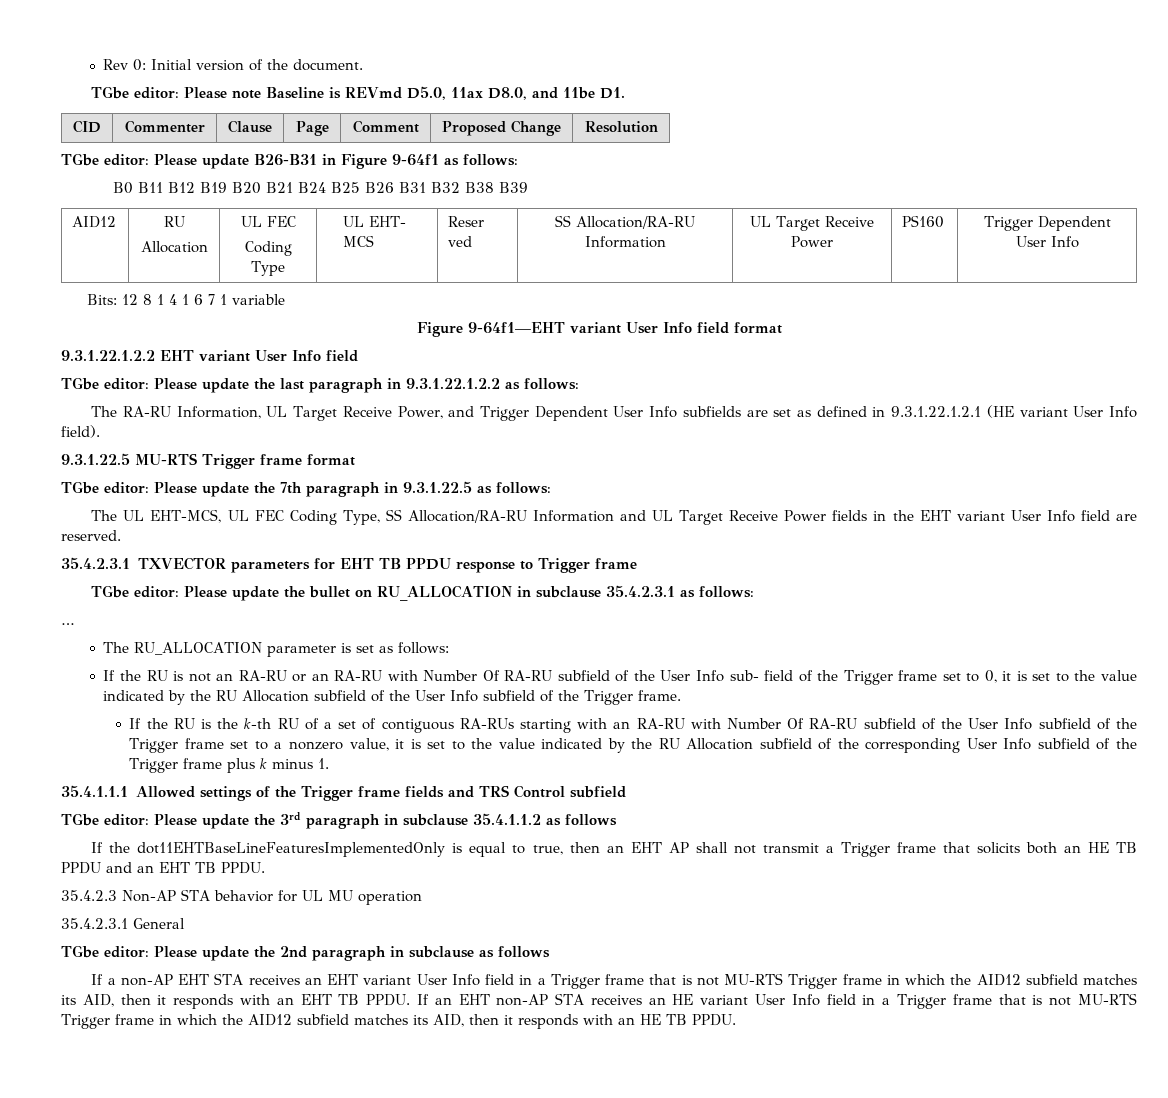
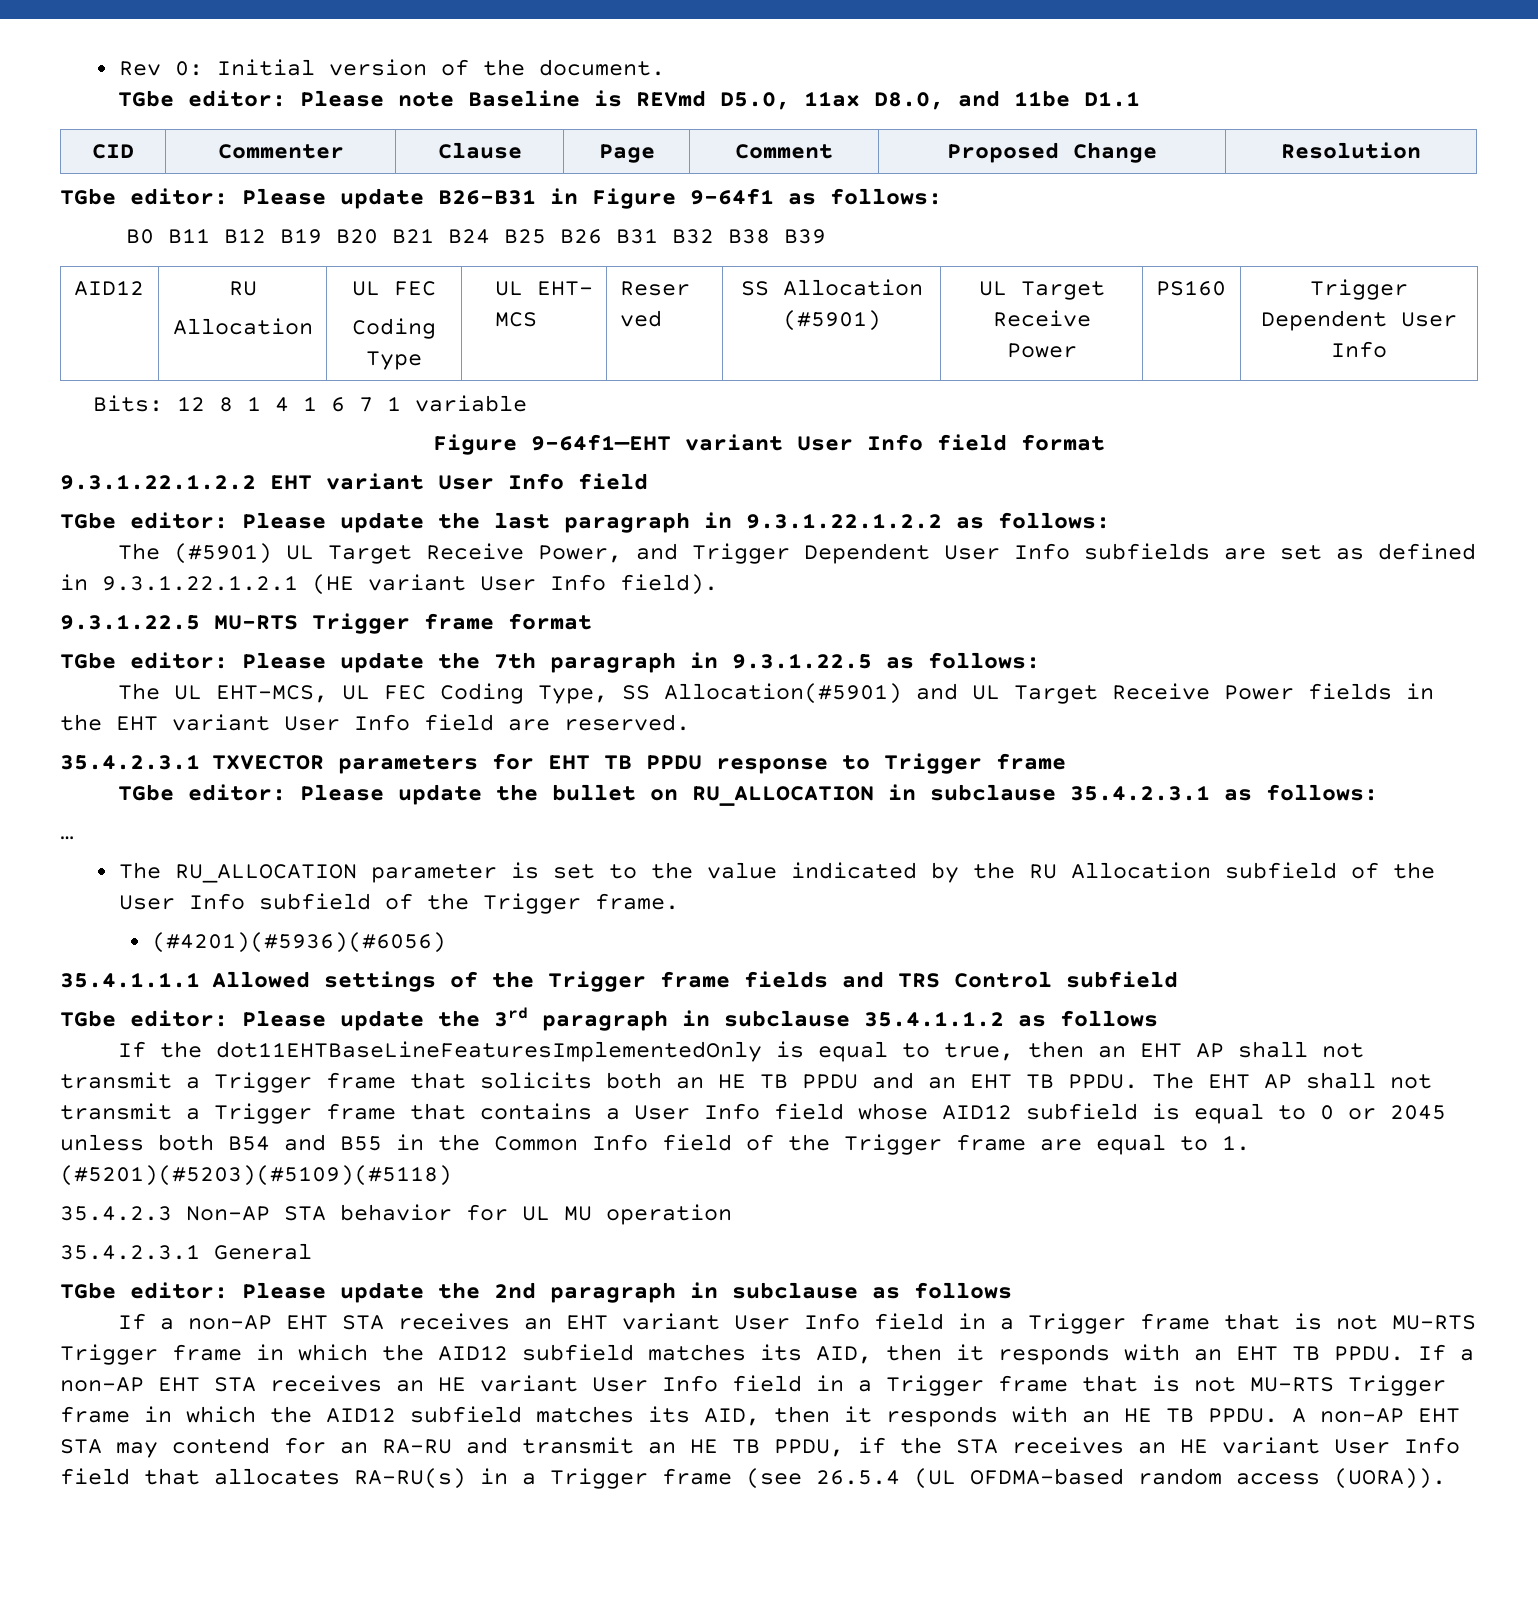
- TGbe editor: Please note Baseline is REVmd D5.0, 11ax D8.0, and 11be D1.
+ TGbe editor: Please note Baseline is REVmd D5.0, 11ax D8.0, and 11be D1.1
  AID12 | RU
  Allocation | UL FEC
- Coding Type | UL EHT- MCS | Reser ved | SS Allocation/RA-RU Information | UL Target Receive Power | PS160 | Trigger Dependent User Info
+ Coding Type | UL EHT- MCS | Reser ved | SS Allocation (#5901) | UL Target Receive Power | PS160 | Trigger Dependent User Info
- The RA-RU Information, UL Target Receive Power, and Trigger Dependent User Info subfields are set as defined in 9.3.1.22.1.2.1 (HE variant User Info field).
+ The (#5901) UL Target Receive Power, and Trigger Dependent User Info subfields are set as defined in 9.3.1.22.1.2.1 (HE variant User Info field).
- The UL EHT-MCS, UL FEC Coding Type, SS Allocation/RA-RU Information and UL Target Receive Power fields in the EHT variant User Info field are reserved.
+ The UL EHT-MCS, UL FEC Coding Type, SS Allocation(#5901) and UL Target Receive Power fields in the EHT variant User Info field are reserved.
- The RU_ALLOCATION parameter is set as follows:
- If the RU is not an RA-RU or an RA-RU with Number Of RA-RU subfield of the User Info sub- field of the Trigger frame set to 0, it is set to the value indicated by the RU Allocation subfield of the User Info subfield of the Trigger frame.
+ The RU_ALLOCATION parameter is set to the value indicated by the RU Allocation subfield of the User Info subfield of the Trigger frame.
- If the RU is the k-th RU of a set of contiguous RA-RUs starting with an RA-RU with Number Of RA-RU subfield of the User Info subfield of the Trigger frame set to a nonzero value, it is set to the value indicated by the RU Allocation subfield of the corresponding User Info subfield of the Trigger frame plus k minus 1.
+ (#4201)(#5936)(#6056)
+ The EHT AP shall not transmit a Trigger frame that contains a User Info field whose AID12 subfield is equal to 0 or 2045 unless both B54 and B55 in the Common Info field of the Trigger frame are equal to 1. (#5201)(#5203)(#5109)(#5118)
- If an EHT non-AP STA receives an HE variant User Info field in a Trigger frame that is not MU-RTS Trigger frame in which the AID12 subfield matches its AID, then it responds with an HE TB PPDU.
+ If a non-AP EHT STA receives an HE variant User Info field in a Trigger frame that is not MU-RTS Trigger frame in which the AID12 subfield matches its AID, then it responds with an HE TB PPDU.
+ A non-AP EHT STA may contend for an RA-RU and transmit an HE TB PPDU, if the STA receives an HE variant User Info field that allocates RA-RU(s) in a Trigger frame (see 26.5.4 (UL OFDMA-based random access (UORA)).

